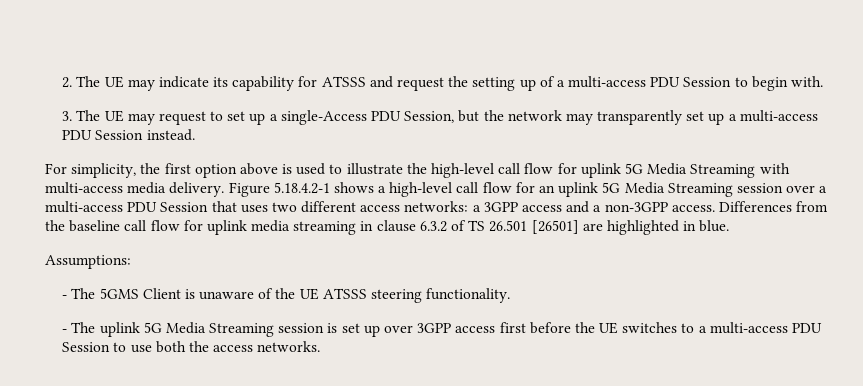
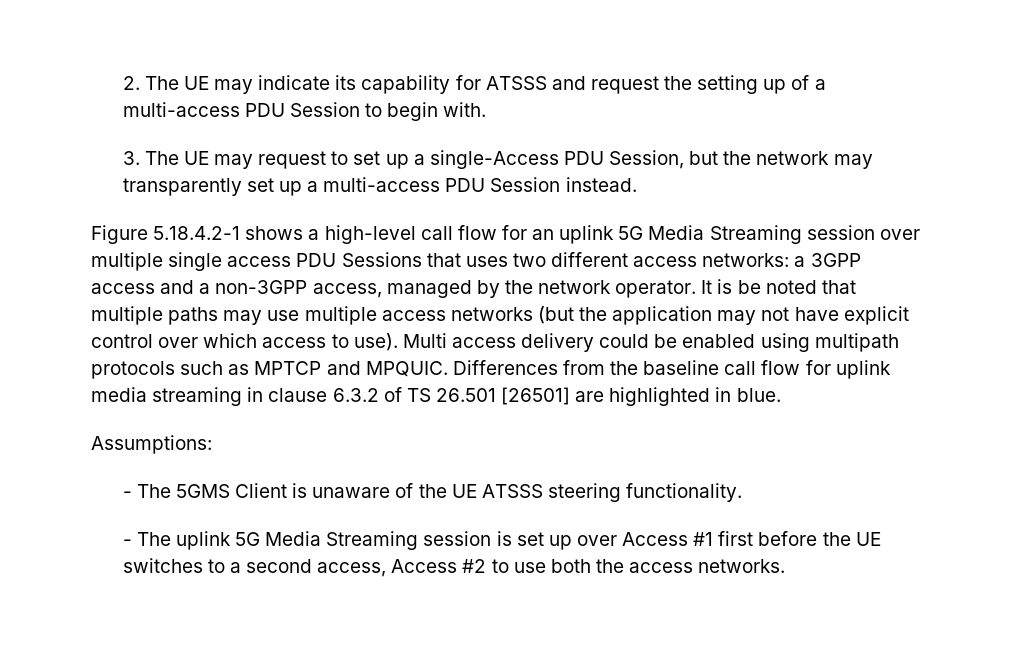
- For simplicity, the first option above is used to illustrate the high-level call flow for uplink 5G Media Streaming with multi-access media delivery. Figure 5.18.4.2-1 shows a high-level call flow for an uplink 5G Media Streaming session over a multi-access PDU Session that uses two different access networks: a 3GPP access and a non-3GPP access.
+ Figure 5.18.4.2-1 shows a high-level call flow for an uplink 5G Media Streaming session over multiple single access PDU Sessions that uses two different access networks: a 3GPP access and a non-3GPP access, managed by the network operator. It is be noted that multiple paths may use multiple access networks (but the application may not have explicit control over which access to use). Multi access delivery could be enabled using multipath protocols such as MPTCP and MPQUIC.
- - The uplink 5G Media Streaming session is set up over 3GPP access first before the UE switches to a multi-access PDU Session to use both the access networks.
+ - The uplink 5G Media Streaming session is set up over Access #1 first before the UE switches to a second access, Access #2 to use both the access networks.

